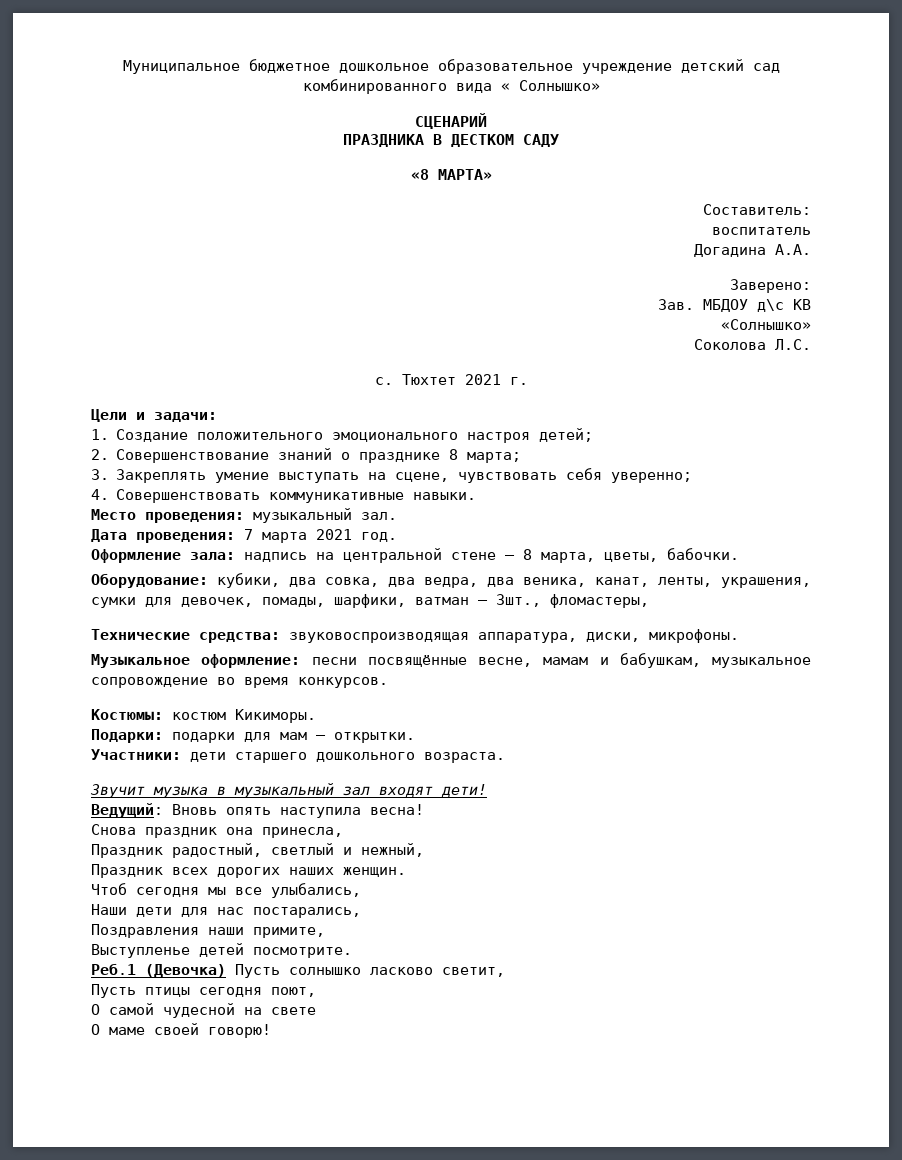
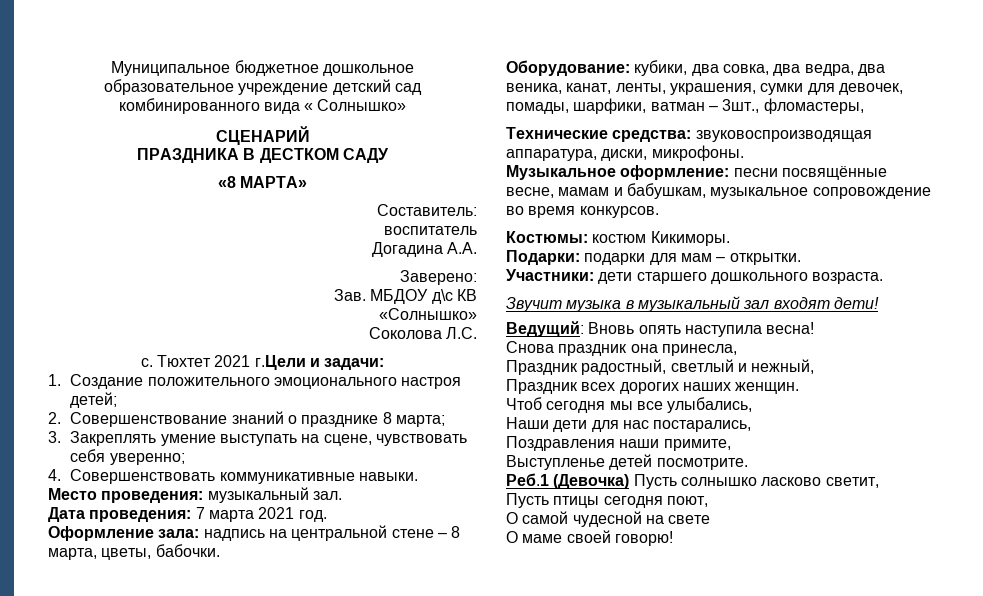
- Тюхтет 2021 г.
- Цели и задачи:
+ Тюхтет 2021 г.Цели и задачи:

